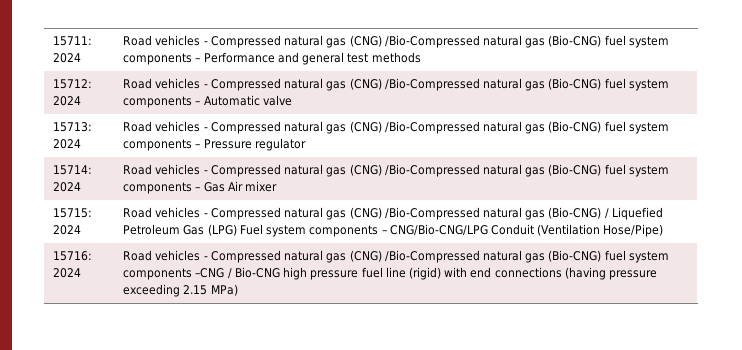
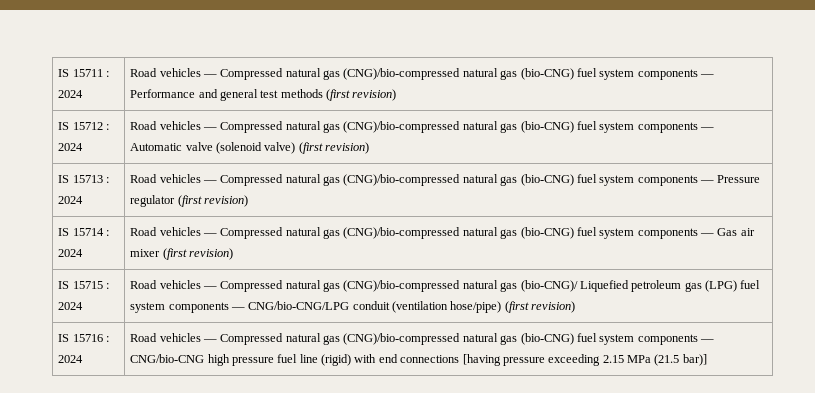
- 15711: 2024 | Road vehicles - Compressed natural gas (CNG) /Bio-Compressed natural gas (Bio-CNG) fuel system components – Performance and general test methods
- 15712: 2024 | Road vehicles - Compressed natural gas (CNG) /Bio-Compressed natural gas (Bio-CNG) fuel system components – Automatic valve
- 15713: 2024 | Road vehicles - Compressed natural gas (CNG) /Bio-Compressed natural gas (Bio-CNG) fuel system components – Pressure regulator
- 15714: 2024 | Road vehicles - Compressed natural gas (CNG) /Bio-Compressed natural gas (Bio-CNG) fuel system components – Gas Air mixer
- 15715: 2024 | Road vehicles - Compressed natural gas (CNG) /Bio-Compressed natural gas (Bio-CNG) / Liquefied Petroleum Gas (LPG) Fuel system components – CNG/Bio-CNG/LPG Conduit (Ventilation Hose/Pipe)
- 15716: 2024 | Road vehicles - Compressed natural gas (CNG) /Bio-Compressed natural gas (Bio-CNG) fuel system components –CNG / Bio-CNG high pressure fuel line (rigid) with end connections (having pressure exceeding 2.15 MPa)
+ IS 15711 : 2024 | Road vehicles — Compressed natural gas (CNG)/bio-compressed natural gas (bio-CNG) fuel system components — Performance and general test methods (first revision)
+ IS 15712 : 2024 | Road vehicles — Compressed natural gas (CNG)/bio-compressed natural gas (bio-CNG) fuel system components — Automatic valve (solenoid valve) (first revision)
+ IS 15713 : 2024 | Road vehicles — Compressed natural gas (CNG)/bio-compressed natural gas (bio-CNG) fuel system components — Pressure regulator (first revision)
+ IS 15714 : 2024 | Road vehicles — Compressed natural gas (CNG)/bio-compressed natural gas (bio-CNG) fuel system components — Gas air mixer (first revision)
+ IS 15715 : 2024 | Road vehicles — Compressed natural gas (CNG)/bio-compressed natural gas (bio-CNG)/ Liquefied petroleum gas (LPG) fuel system components — CNG/bio-CNG/LPG conduit (ventilation hose/pipe) (first revision)
+ IS 15716 : 2024 | Road vehicles — Compressed natural gas (CNG)/bio-compressed natural gas (bio-CNG) fuel system components — CNG/bio-CNG high pressure fuel line (rigid) with end connections [having pressure exceeding 2.15 MPa (21.5 bar)]

